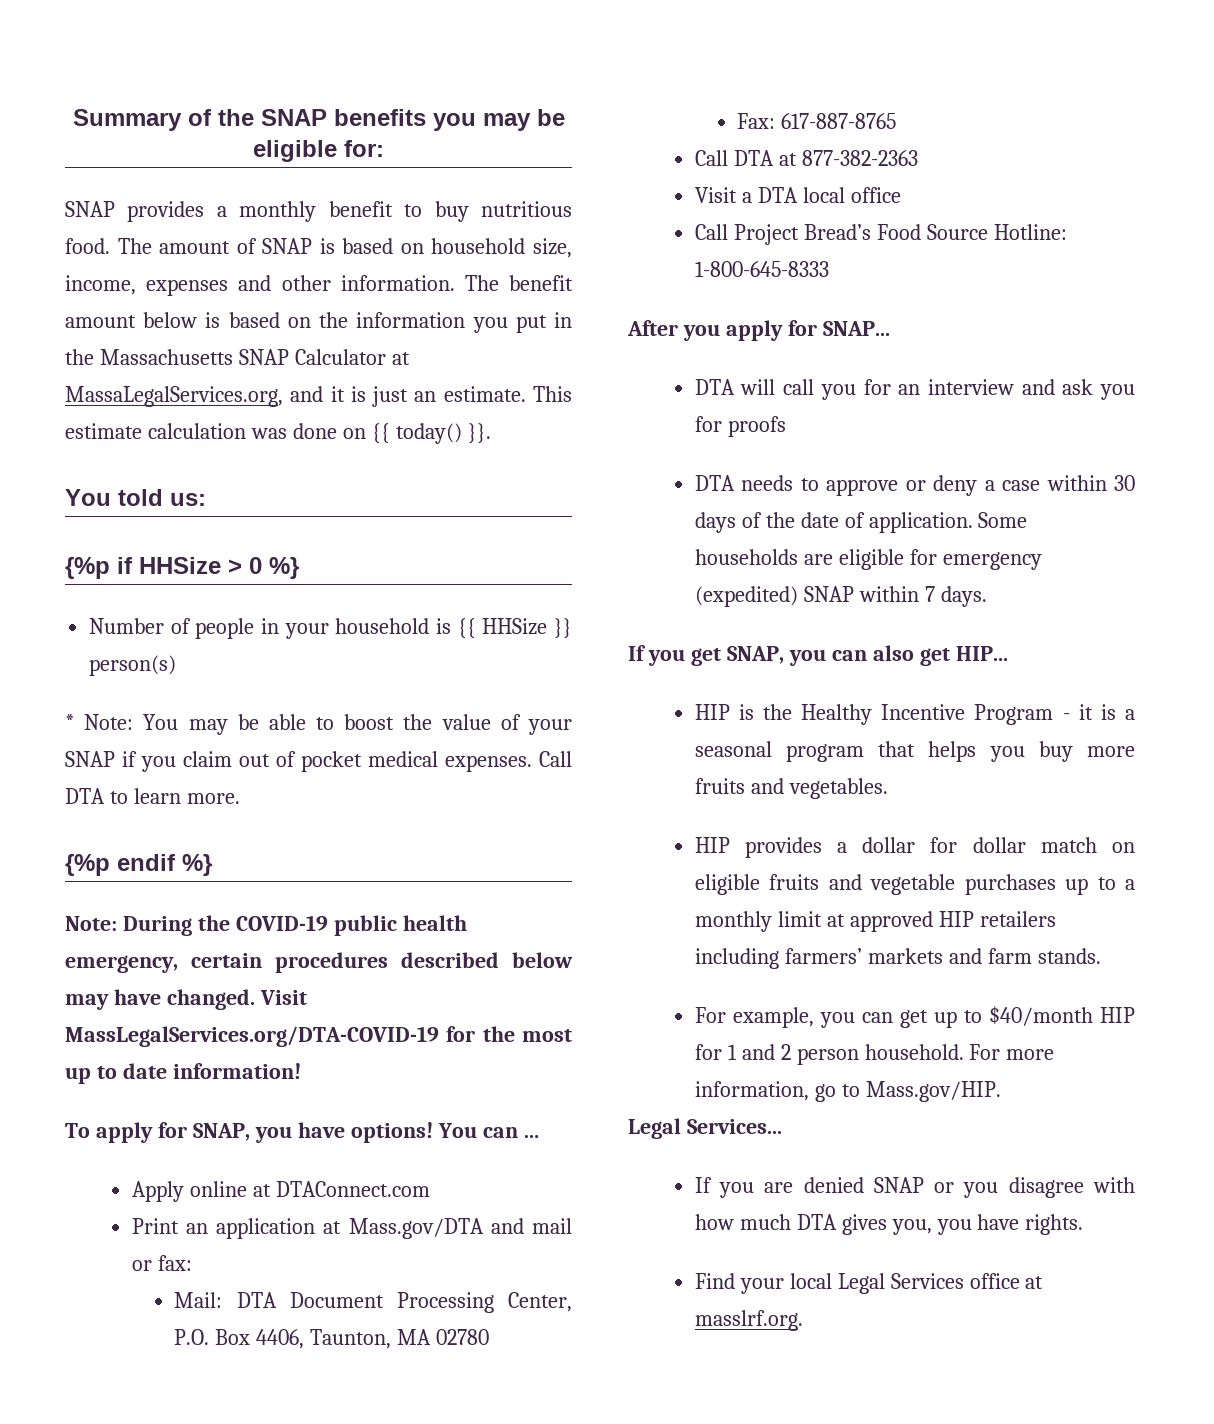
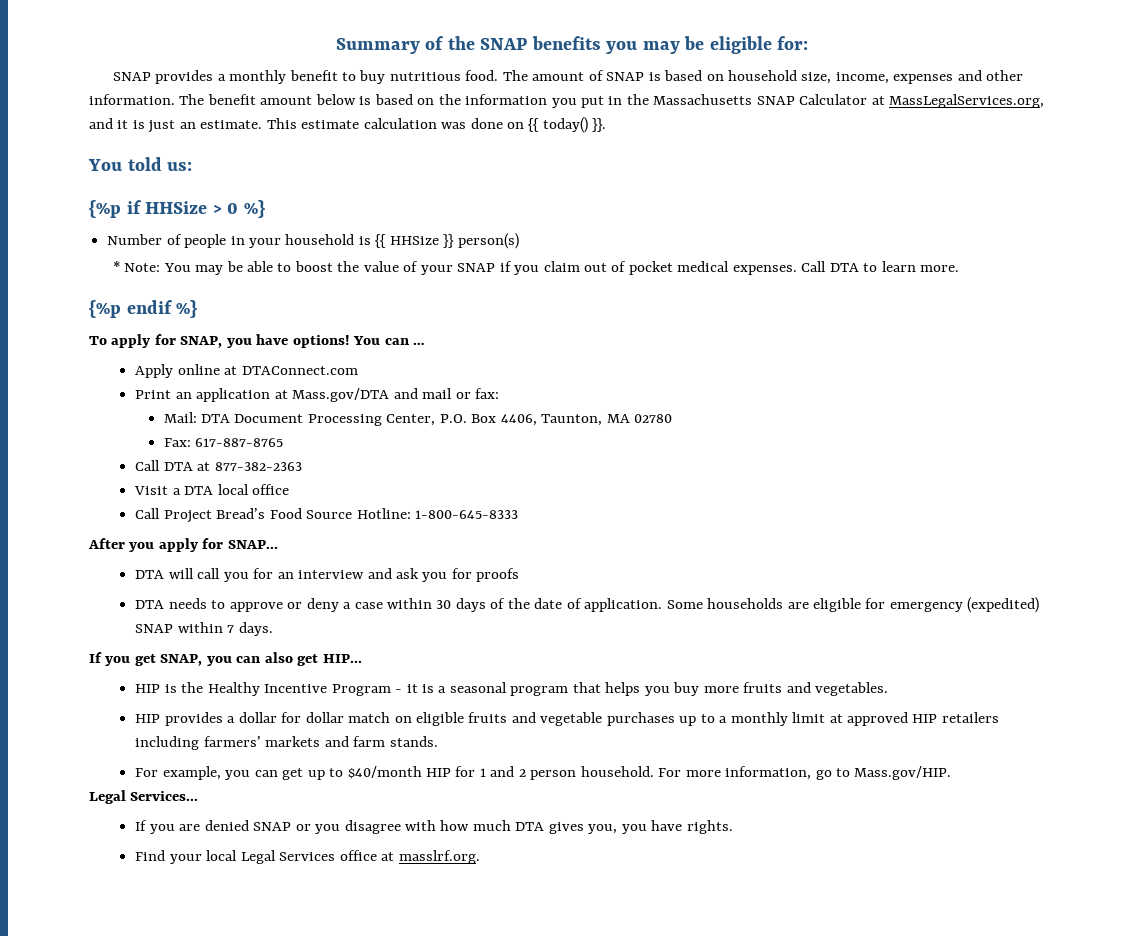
- The benefit amount below is based on the information you put in the Massachusetts SNAP Calculator at MassaLegalServices.org, and it is just an estimate.
+ The benefit amount below is based on the information you put in the Massachusetts SNAP Calculator at MassLegalServices.org, and it is just an estimate.
- Note: During the COVID-19 public health emergency, certain procedures described below may have changed. Visit MassLegalServices.org/DTA-COVID-19 for the most up to date information!

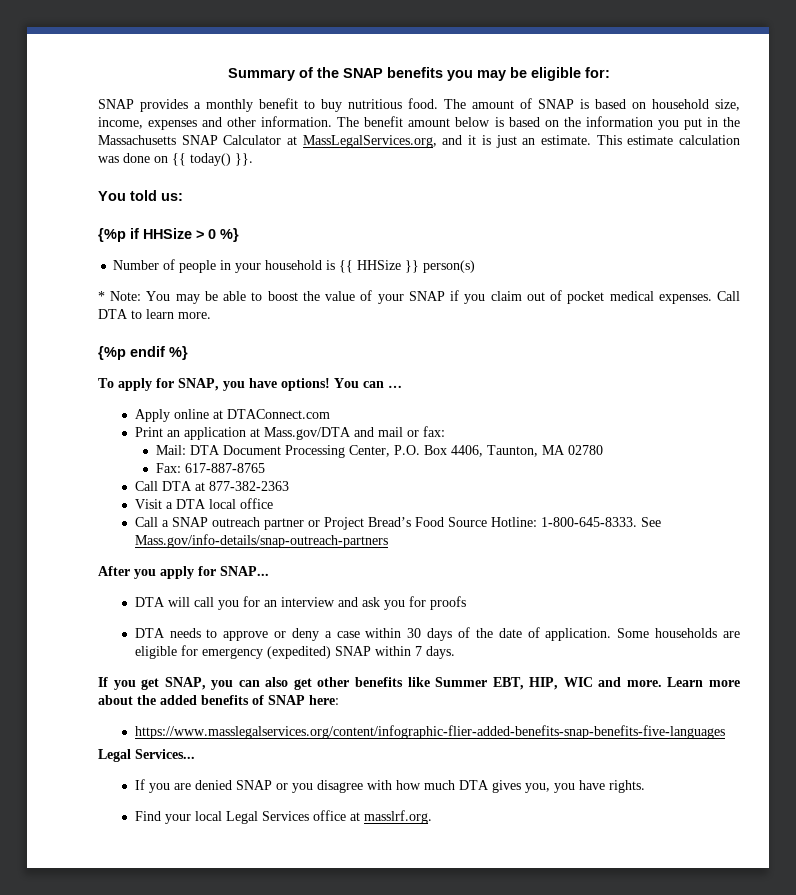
- Call Project Bread’s Food Source Hotline: 1-800-645-8333
+ Call a SNAP outreach partner or Project Bread’s Food Source Hotline: 1-800-645-8333. See Mass.gov/info-details/snap-outreach-partners
- If you get SNAP, you can also get HIP...
- HIP is the Healthy Incentive Program - it is a seasonal program that helps you buy more fruits and vegetables.
- HIP provides a dollar for dollar match on eligible fruits and vegetable purchases up to a monthly limit at approved HIP retailers including farmers’ markets and farm stands.
- For example, you can get up to $40/month HIP for 1 and 2 person household. For more information, go to Mass.gov/HIP.
+ If you get SNAP, you can also get other benefits like Summer EBT, HIP, WIC and more. Learn more about the added benefits of SNAP here:
+ https://www.masslegalservices.org/content/infographic-flier-added-benefits-snap-benefits-five-languages

